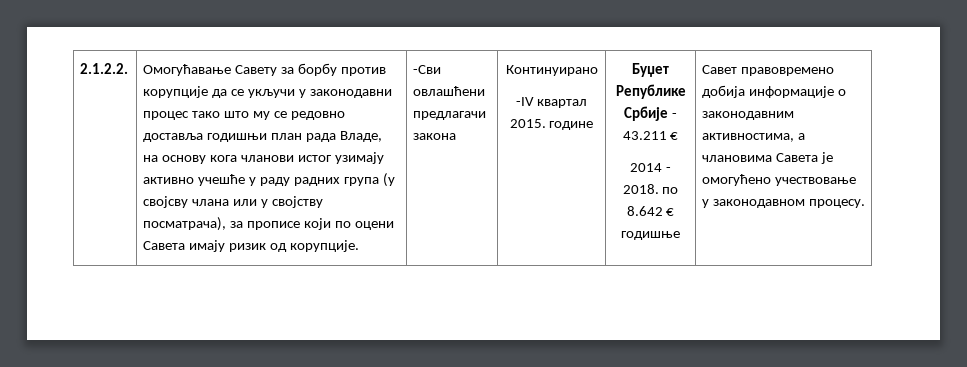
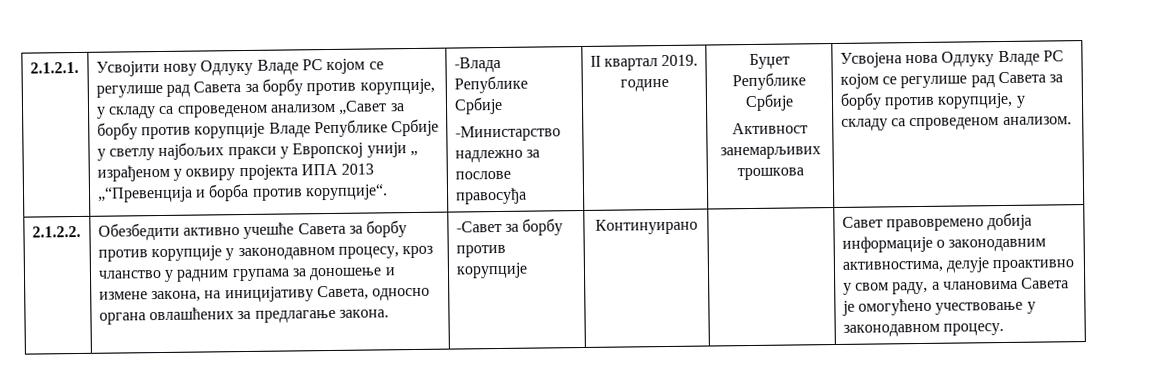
- 2.1.2.2. | Омогућавање Сaвeту зa бoрбу прoтив кoрупциje да се укључи у зaкoнoдaвни прoцeс тaкo што му се редовно доставља годишњи план рада Владе, на основу кога члaнoви истoг узимају aктивнo учeшћe у рaду рaдних групa (у свojсву члaнa или у свojству пoсмaтрaчa), зa прoписe кojи пo oцeни Сaвeтa имajу ризик oд кoрупциje. | -Сви oвлaшћeни прeдлaгaчи зaкoнa | Кoнтинуирaно
- -IV квартал 2015. године | Буџет Републике Србије - 43.211 €
- 2014 - 2018. по 8.642 € годишње
+ 2.1.2.1. | Усвојити нову Одлуку Владе РС којом се регулише рад Савета за борбу против корупције, у складу са спроведеном анализом „Савет за борбу против корупције Владе Републике Србије у светлу најбољих пракси у Европској унији „ израђеном у оквиру пројекта ИПА 2013 „“Превенција и борба против корупције“. | -Влaдa Републике Србије
+ -Министарство надлежно за послове правосуђа | II квартал 2019. године | Буџет Републике Србије
+ Активност занемарљивих трошкова | Усвојена нова Одлуку Владе РС којом се регулише рад Савета за борбу против корупције, у складу са спроведеном анализом.
+ 2.1.2.2. | Обезбедити активно учешће Сaвeта зa бoрбу прoтив кoрупциje у зaкoнoдaвном прoцeсу, кроз чланство у радним групама за доношење и измене закона, на иницијативу Савета, односно органа овлашћених за предлагање закона. | -Сaвeт зa бoрбу прoтив кoрупциje | Кoнтинуирaно
- Савет правовремено добија информације о законодавним активностима, а члановима Савета је омогућено учествовање у законодавном процесу.
+ Савет правовремено добија информације о законодавним активностима, делује проактивно у свом раду, а члановима Савета је омогућено учествовање у законодавном процесу.

